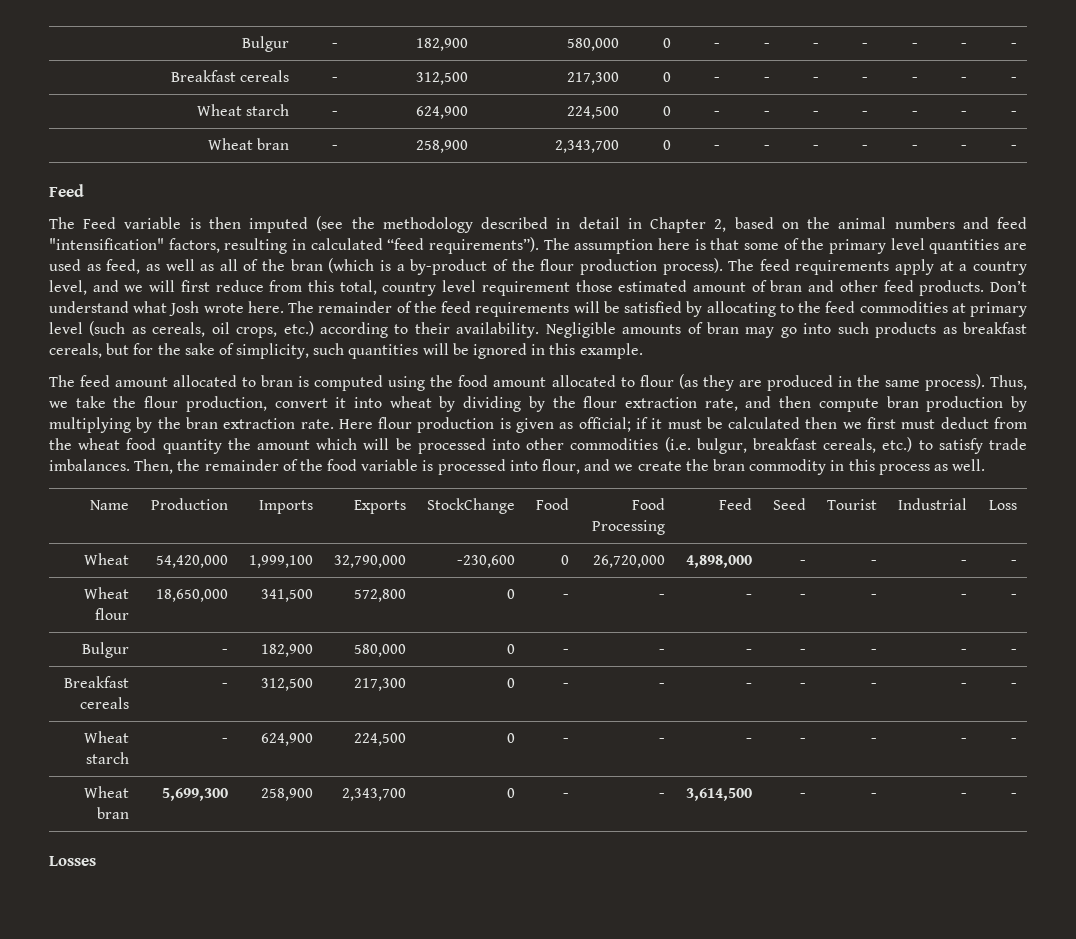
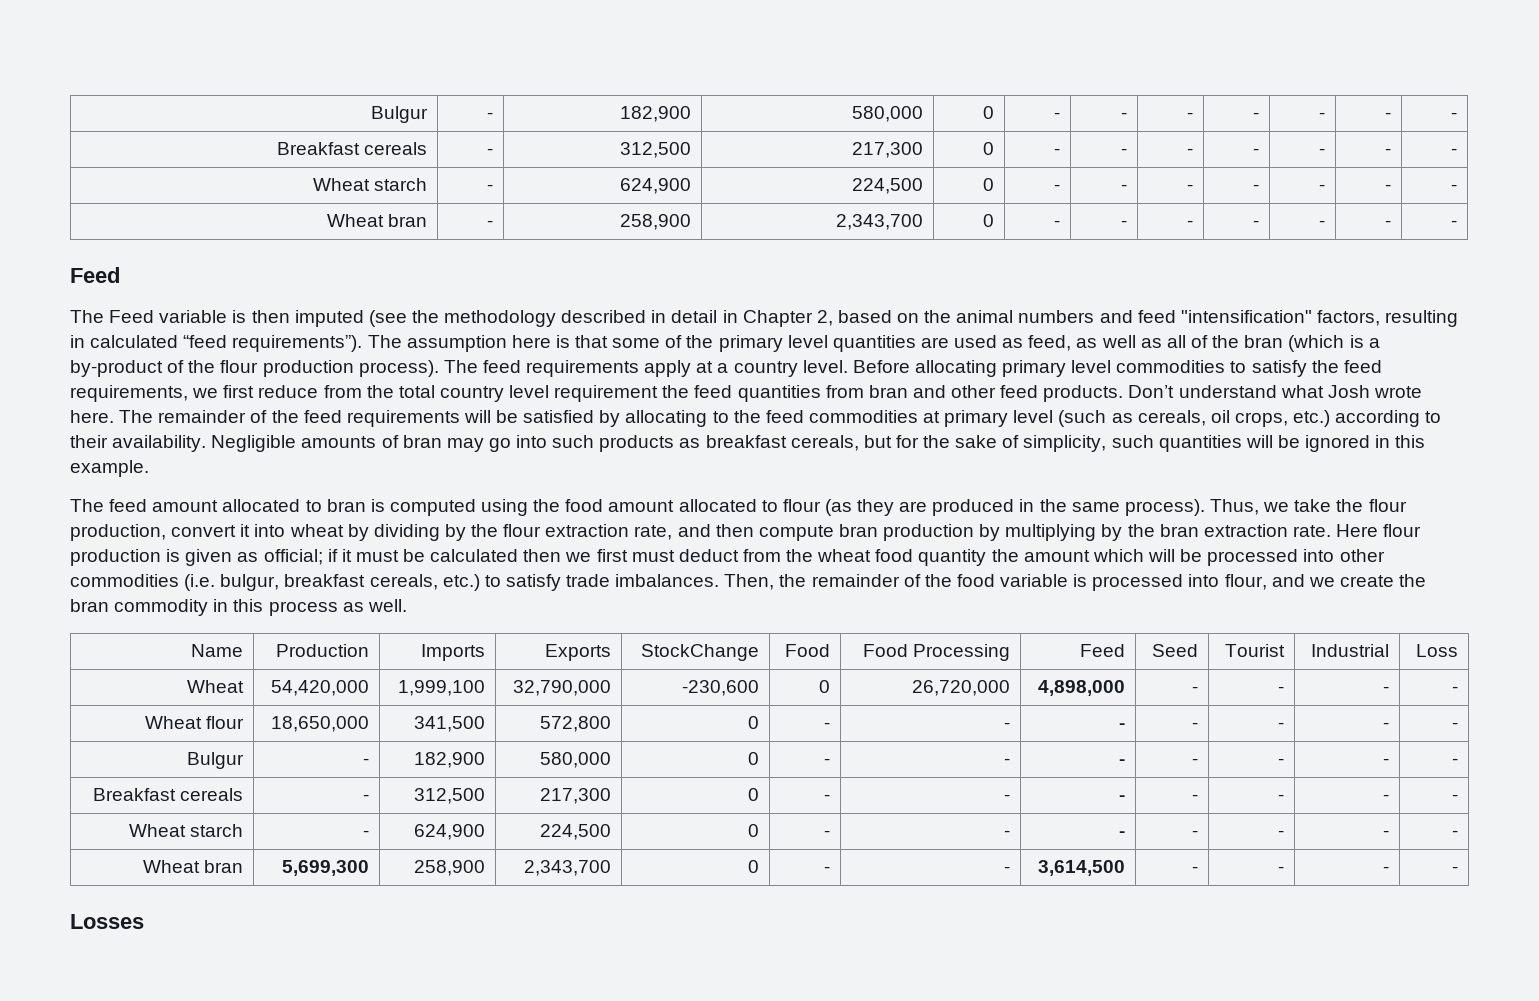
- The feed requirements apply at a country level, and we will first reduce from this total, country level requirement those estimated amount of bran and other feed products.
+ The feed requirements apply at a country level. Before allocating primary level commodities to satisfy the feed requirements, we first reduce from the total country level requirement the feed quantities from bran and other feed products.

